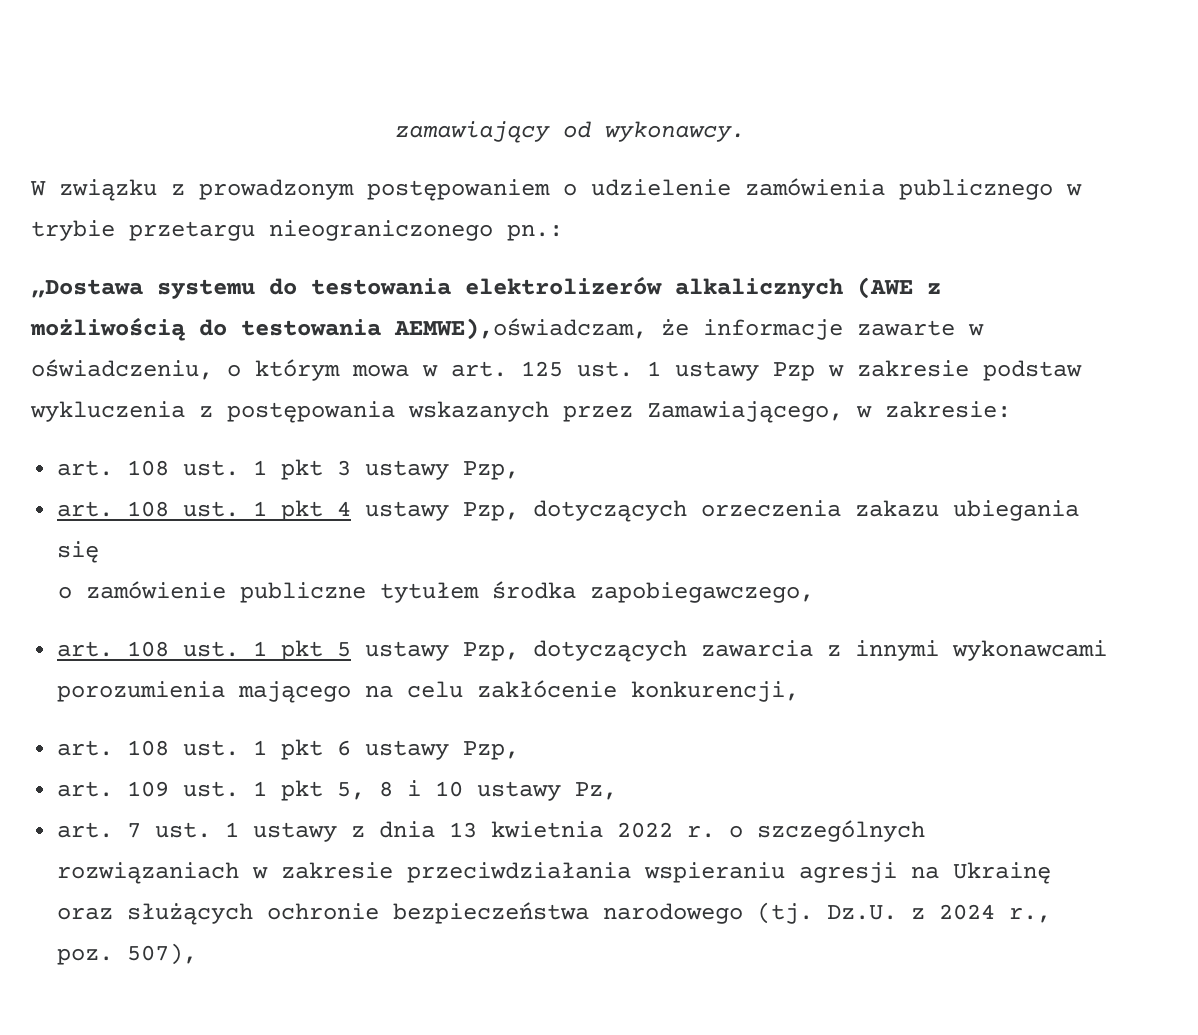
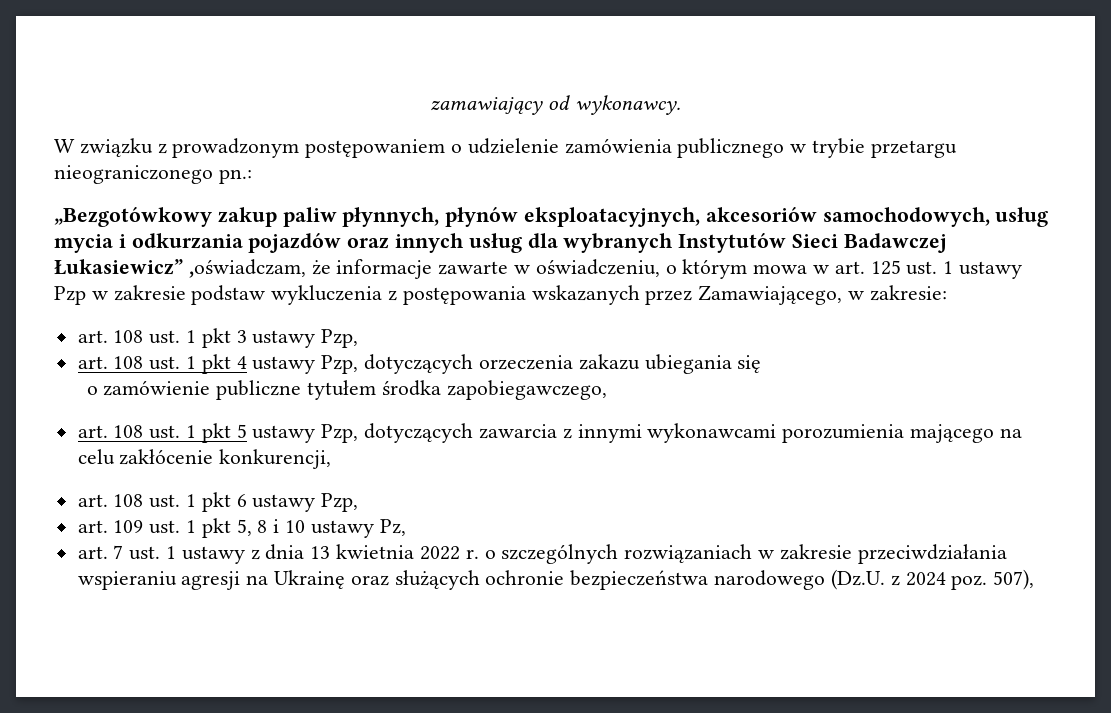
- „Dostawa systemu do testowania elektrolizerów alkalicznych (AWE z możliwością do testowania AEMWE),oświadczam, że informacje zawarte w oświadczeniu, o którym mowa w art. 125 ust. 1 ustawy Pzp w zakresie podstaw wykluczenia z postępowania wskazanych przez Zamawiającego, w zakresie:
+ „Bezgotówkowy zakup paliw płynnych, płynów eksploatacyjnych, akcesoriów samochodowych, usług mycia i odkurzania pojazdów oraz innych usług dla wybranych Instytutów Sieci Badawczej Łukasiewicz” ,oświadczam, że informacje zawarte w oświadczeniu, o którym mowa w art. 125 ust. 1 ustawy Pzp w zakresie podstaw wykluczenia z postępowania wskazanych przez Zamawiającego, w zakresie:
- art. 7 ust. 1 ustawy z dnia 13 kwietnia 2022 r. o szczególnych rozwiązaniach w zakresie przeciwdziałania wspieraniu agresji na Ukrainę oraz służących ochronie bezpieczeństwa narodowego (tj. Dz.U. z 2024 r., poz. 507),
+ art. 7 ust. 1 ustawy z dnia 13 kwietnia 2022 r. o szczególnych rozwiązaniach w zakresie przeciwdziałania wspieraniu agresji na Ukrainę oraz służących ochronie bezpieczeństwa narodowego (Dz.U. z 2024 poz. 507),

